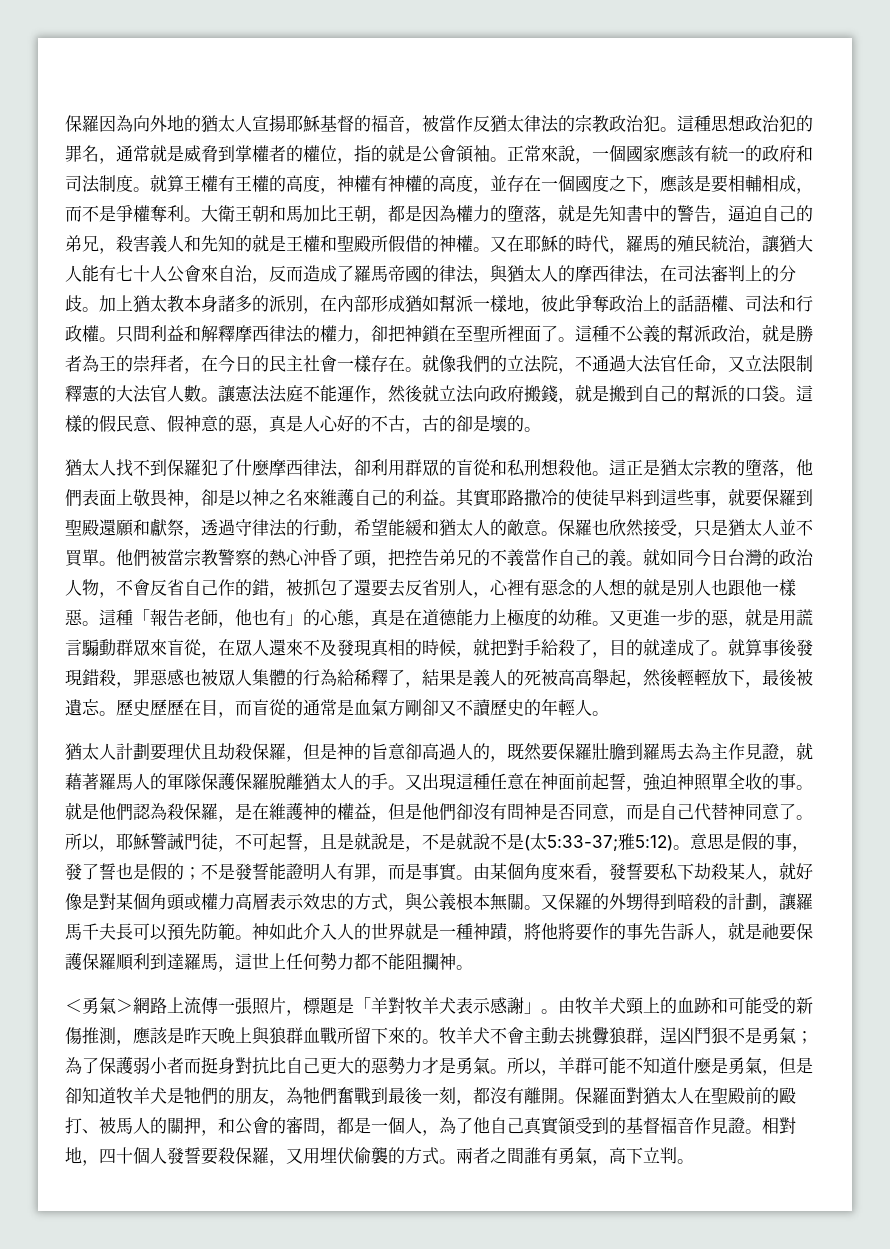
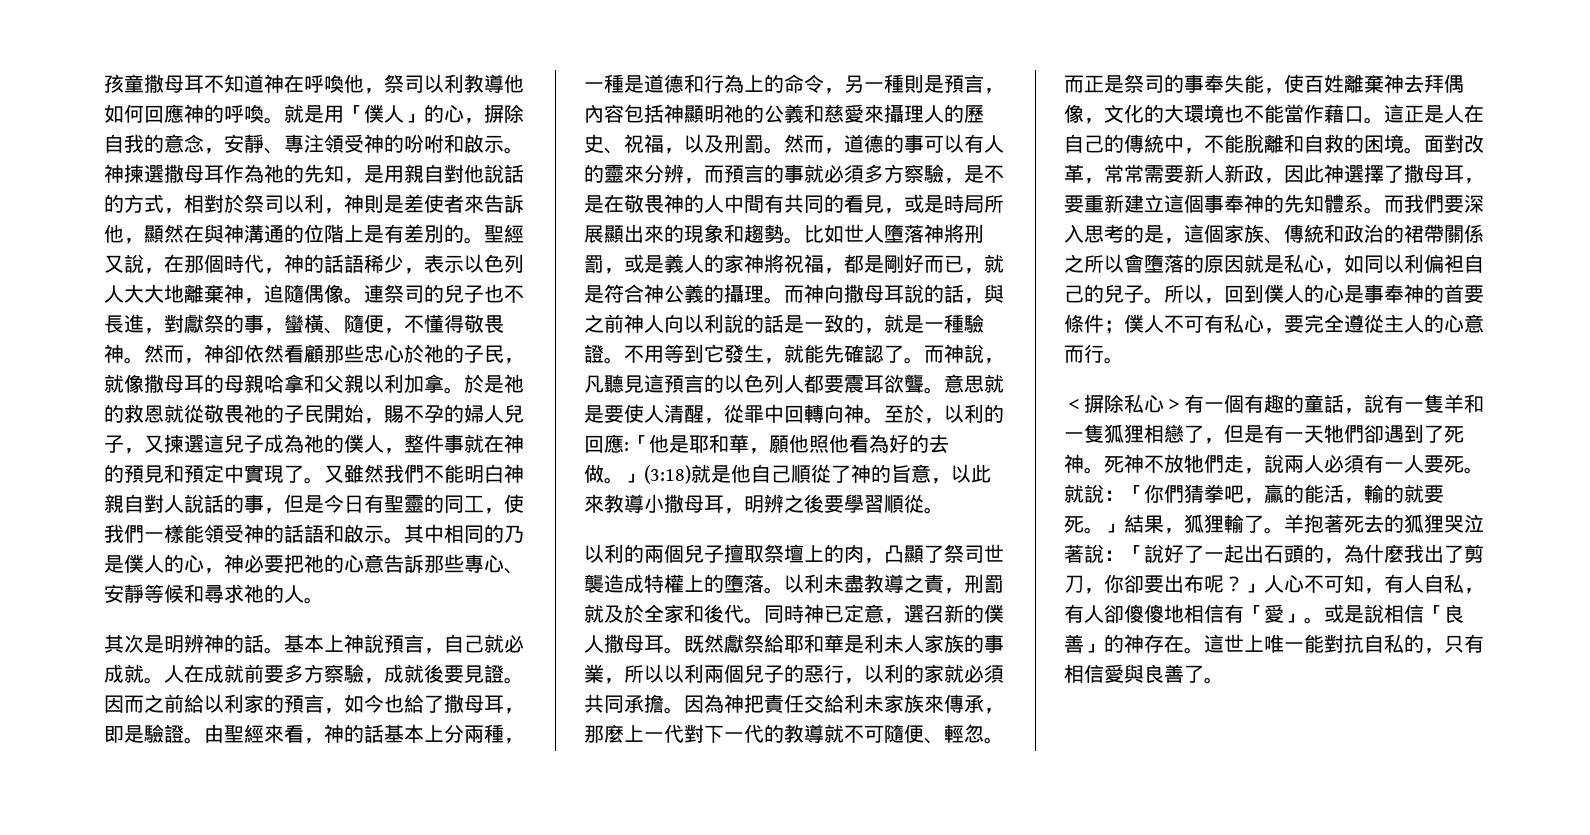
- 保羅因為向外地的猶太人宣揚耶穌基督的福音，被當作反猶太律法的宗教政治犯。這種思想政治犯的罪名，通常就是威脅到掌權者的權位，指的就是公會領袖。正常來說，一個國家應該有統一的政府和司法制度。就算王權有王權的高度，神權有神權的高度，並存在一個國度之下，應該是要相輔相成，而不是爭權奪利。大衛王朝和馬加比王朝，都是因為權力的墮落，就是先知書中的警告，逼迫自己的弟兄，殺害義人和先知的就是王權和聖殿所假借的神權。又在耶穌的時代，羅馬的殖民統治，讓猶大人能有七十人公會來自治，反而造成了羅馬帝國的律法，與猶太人的摩西律法，在司法審判上的分歧。加上猶太教本身諸多的派別，在內部形成猶如幫派一樣地，彼此爭奪政治上的話語權、司法和行政權。只問利益和解釋摩西律法的權力，卻把神鎖在至聖所裡面了。這種不公義的幫派政治，就是勝者為王的崇拜者，在今日的民主社會一樣存在。就像我們的立法院，不通過大法官任命，又立法限制釋憲的大法官人數。讓憲法法庭不能運作，然後就立法向政府搬錢，就是搬到自己的幫派的口袋。這樣的假民意、假神意的惡，真是人心好的不古，古的卻是壞的。
- 猶太人找不到保羅犯了什麼摩西律法，卻利用群眾的盲從和私刑想殺他。這正是猶太宗教的墮落，他們表面上敬畏神，卻是以神之名來維護自己的利益。其實耶路撒冷的使徒早料到這些事，就要保羅到聖殿還願和獻祭，透過守律法的行動，希望能緩和猶太人的敵意。保羅也欣然接受，只是猶太人並不買單。他們被當宗教警察的熱心沖昏了頭，把控告弟兄的不義當作自己的義。就如同今日台灣的政治人物，不會反省自己作的錯，被抓包了還要去反省別人，心裡有惡念的人想的就是別人也跟他一樣惡。這種「報告老師，他也有」的心態，真是在道德能力上極度的幼稚。又更進一步的惡，就是用謊言騸動群眾來盲從，在眾人還來不及發現真相的時候，就把對手給殺了，目的就達成了。就算事後發現錯殺，罪惡感也被眾人集體的行為給稀釋了，結果是義人的死被高高舉起，然後輕輕放下，最後被遺忘。歷史歷歷在目，而盲從的通常是血氣方剛卻又不讀歷史的年輕人。
- 猶太人計劃要理伏且劫殺保羅，但是神的旨意卻高過人的，既然要保羅壯膽到羅馬去為主作見證，就藉著羅馬人的軍隊保護保羅脫離猶太人的手。又出現這種任意在神面前起誓，強迫神照單全收的事。就是他們認為殺保羅，是在維護神的權益，但是他們卻沒有問神是否同意，而是自己代替神同意了。所以，耶穌警誡門徒，不可起誓，且是就說是，不是就說不是(太5:33-37;雅5:12)。意思是假的事，發了誓也是假的；不是發誓能證明人有罪，而是事實。由某個角度來看，發誓要私下劫殺某人，就好像是對某個角頭或權力高層表示效忠的方式，與公義根本無關。又保羅的外甥得到暗殺的計劃，讓羅馬千夫長可以預先防範。神如此介入人的世界就是一種神蹟，將他將要作的事先告訴人，就是祂要保護保羅順利到達羅馬，這世上任何勢力都不能阻攔神。
- ＜勇氣＞網路上流傳一張照片，標題是「羊對牧羊犬表示感謝」。由牧羊犬頸上的血跡和可能受的新傷推測，應該是昨天晚上與狼群血戰所留下來的。牧羊犬不會主動去挑釁狼群，逞凶鬥狠不是勇氣；為了保護弱小者而挺身對抗比自己更大的惡勢力才是勇氣。所以，羊群可能不知道什麼是勇氣，但是卻知道牧羊犬是牠們的朋友，為牠們奮戰到最後一刻，都沒有離開。保羅面對猶太人在聖殿前的毆打、被馬人的關押，和公會的審問，都是一個人，為了他自己真實領受到的基督福音作見證。相對地，四十個人發誓要殺保羅，又用埋伏偷襲的方式。兩者之間誰有勇氣，高下立判。
+ 孩童撒母耳不知道神在呼喚他，祭司以利教導他如何回應神的呼喚。就是用「僕人」的心，摒除自我的意念，安靜、專注領受神的吩咐和啟示。神揀選撒母耳作為祂的先知，是用親自對他說話的方式，相對於祭司以利，神則是差使者來告訴他，顯然在與神溝通的位階上是有差別的。聖經又說，在那個時代，神的話語稀少，表示以色列人大大地離棄神，追隨偶像。連祭司的兒子也不長進，對獻祭的事，蠻橫、隨便，不懂得敬畏神。然而，神卻依然看顧那些忠心於祂的子民，就像撒母耳的母親哈拿和父親以利加拿。於是祂的救恩就從敬畏祂的子民開始，賜不孕的婦人兒子，又揀選這兒子成為祂的僕人，整件事就在神的預見和預定中實現了。又雖然我們不能明白神親自對人說話的事，但是今日有聖靈的同工，使我們一樣能領受神的話語和啟示。其中相同的乃是僕人的心，神必要把祂的心意告訴那些專心、安靜等候和尋求祂的人。
+ 其次是明辨神的話。基本上神說預言，自己就必成就。人在成就前要多方察驗，成就後要見證。因而之前給以利家的預言，如今也給了撒母耳，即是驗證。由聖經來看，神的話基本上分兩種，一種是道德和行為上的命令，另一種則是預言，內容包括神顯明祂的公義和慈愛來攝理人的歷史、祝福，以及刑罰。然而，道德的事可以有人的靈來分辨，而預言的事就必須多方察驗，是不是在敬畏神的人中間有共同的看見，或是時局所展顯出來的現象和趨勢。比如世人墮落神將刑罰，或是義人的家神將祝福，都是剛好而已，就是符合神公義的攝理。而神向撒母耳說的話，與之前神人向以利說的話是一致的，就是一種驗證。不用等到它發生，就能先確認了。而神說，凡聽見這預言的以色列人都要震耳欲聾。意思就是要使人清醒，從罪中回轉向神。至於，以利的回應:「他是耶和華，願他照他看為好的去做。」(3:18)就是他自己順從了神的旨意，以此來教導小撒母耳，明辨之後要學習順從。
+ 以利的兩個兒子擅取祭壇上的肉，凸顯了祭司世襲造成特權上的墮落。以利未盡教導之責，刑罰就及於全家和後代。同時神已定意，選召新的僕人撒母耳。既然獻祭給耶和華是利未人家族的事業，所以以利兩個兒子的惡行，以利的家就必須共同承擔。因為神把責任交給利未家族來傳承，那麼上一代對下一代的教導就不可隨便、輕忽。而正是祭司的事奉失能，使百姓離棄神去拜偶像，文化的大環境也不能當作藉口。這正是人在自己的傳統中，不能脫離和自救的困境。面對改革，常常需要新人新政，因此神選擇了撒母耳，要重新建立這個事奉神的先知體系。而我們要深入思考的是，這個家族、傳統和政治的裙帶關係之所以會墮落的原因就是私心，如同以利偏袒自己的兒子。所以，回到僕人的心是事奉神的首要條件；僕人不可有私心，要完全遵從主人的心意而行。
+ ＜摒除私心＞有一個有趣的童話，說有一隻羊和一隻狐狸相戀了，但是有一天牠們卻遇到了死神。死神不放牠們走，說兩人必須有一人要死。就說：「你們猜拳吧，贏的能活，輸的就要死。」結果，狐狸輸了。羊抱著死去的狐狸哭泣著說：「說好了一起出石頭的，為什麼我出了剪刀，你卻要出布呢？」人心不可知，有人自私，有人卻傻傻地相信有「愛」。或是說相信「良善」的神存在。這世上唯一能對抗自私的，只有相信愛與良善了。

